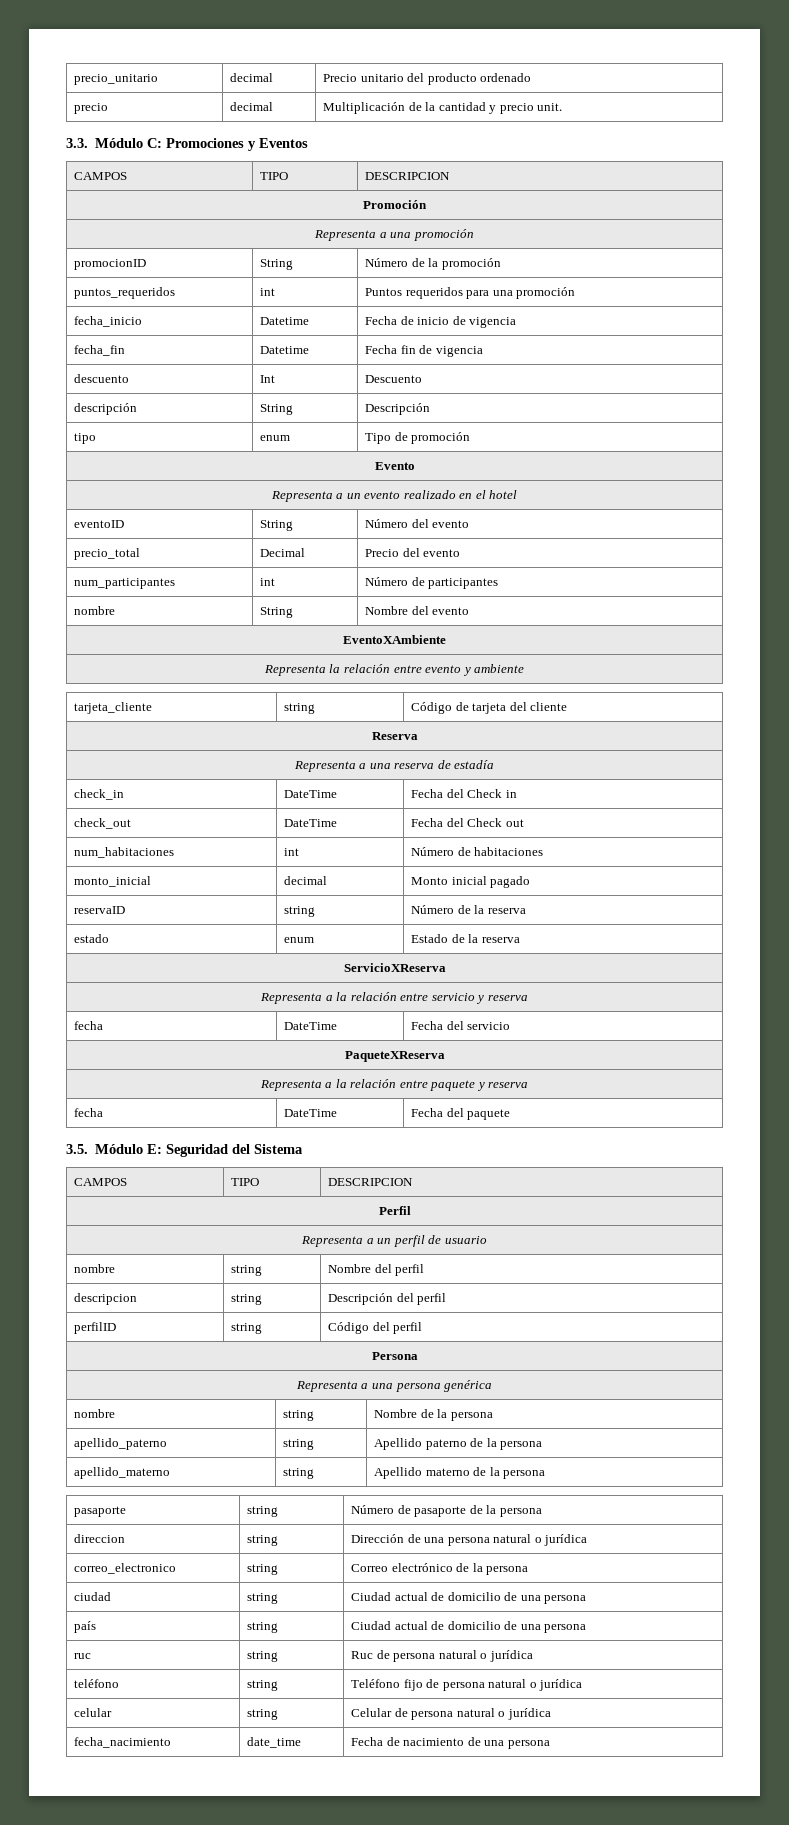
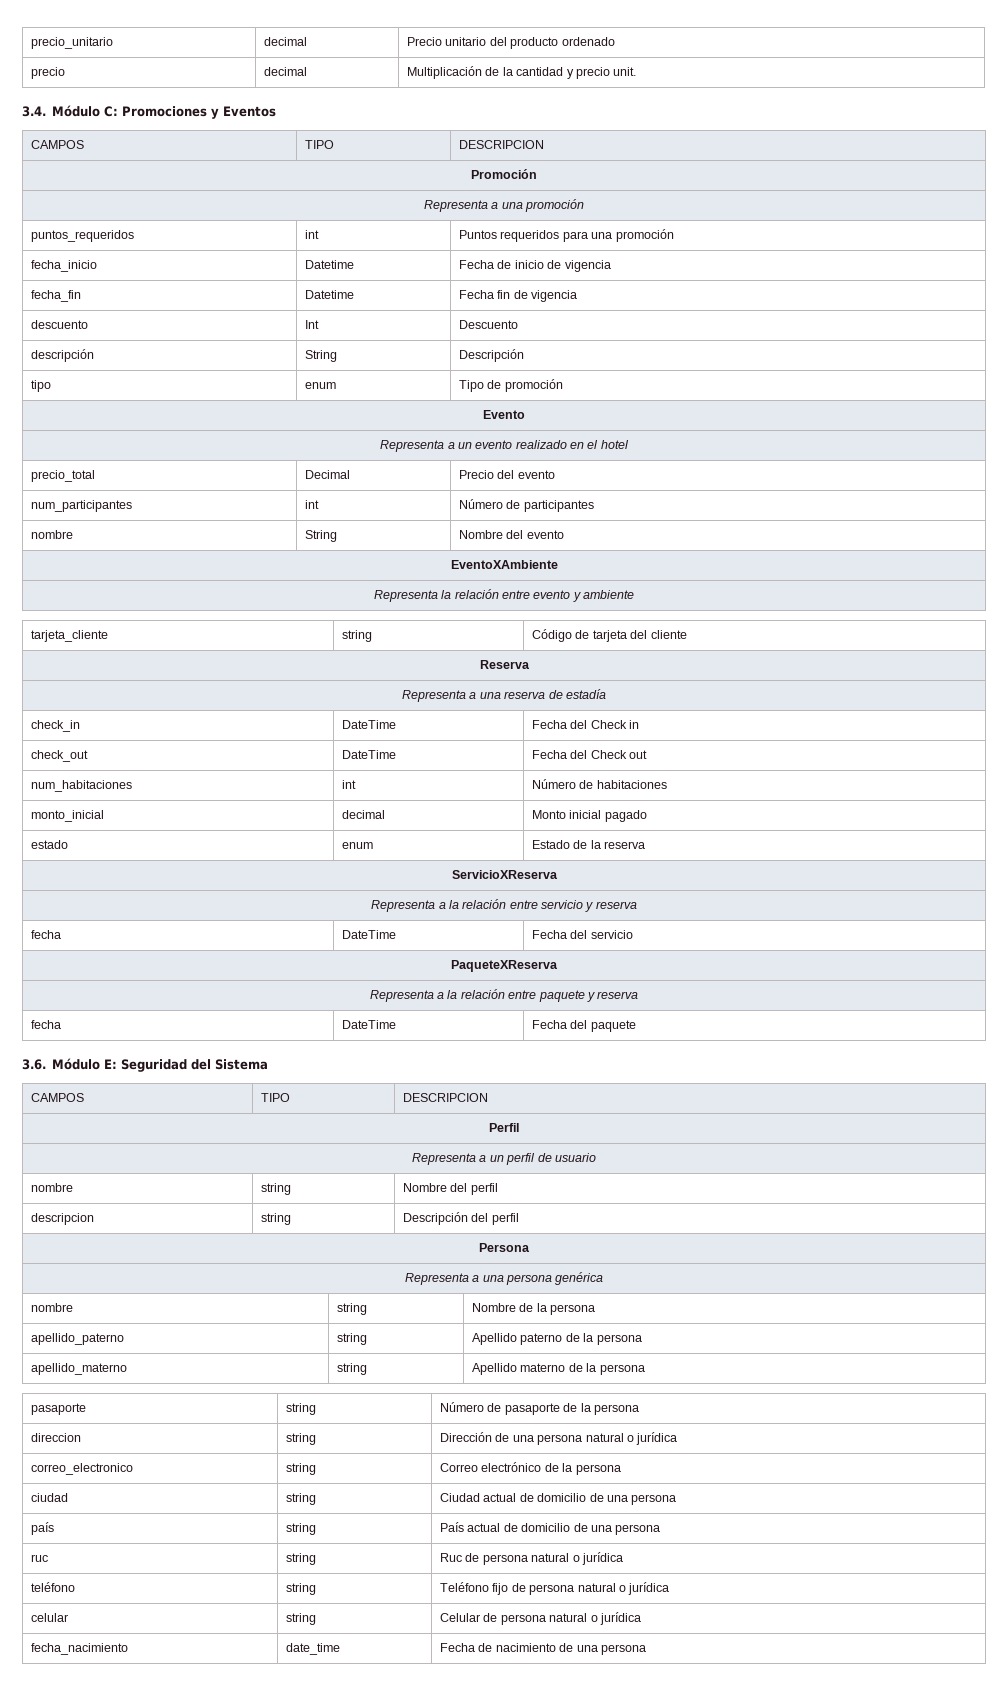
- 3.3. Módulo C: Promociones y Eventos
+ 3.4. Módulo C: Promociones y Eventos
- promocionID | String | Número de la promoción
- eventoID | String | Número del evento
- reservaID | string | Número de la reserva
- 3.5. Módulo E: Seguridad del Sistema
+ 3.6. Módulo E: Seguridad del Sistema
- perfilID | string | Código del perfil
- país | string | Ciudad actual de domicilio de una persona
+ país | string | País actual de domicilio de una persona

